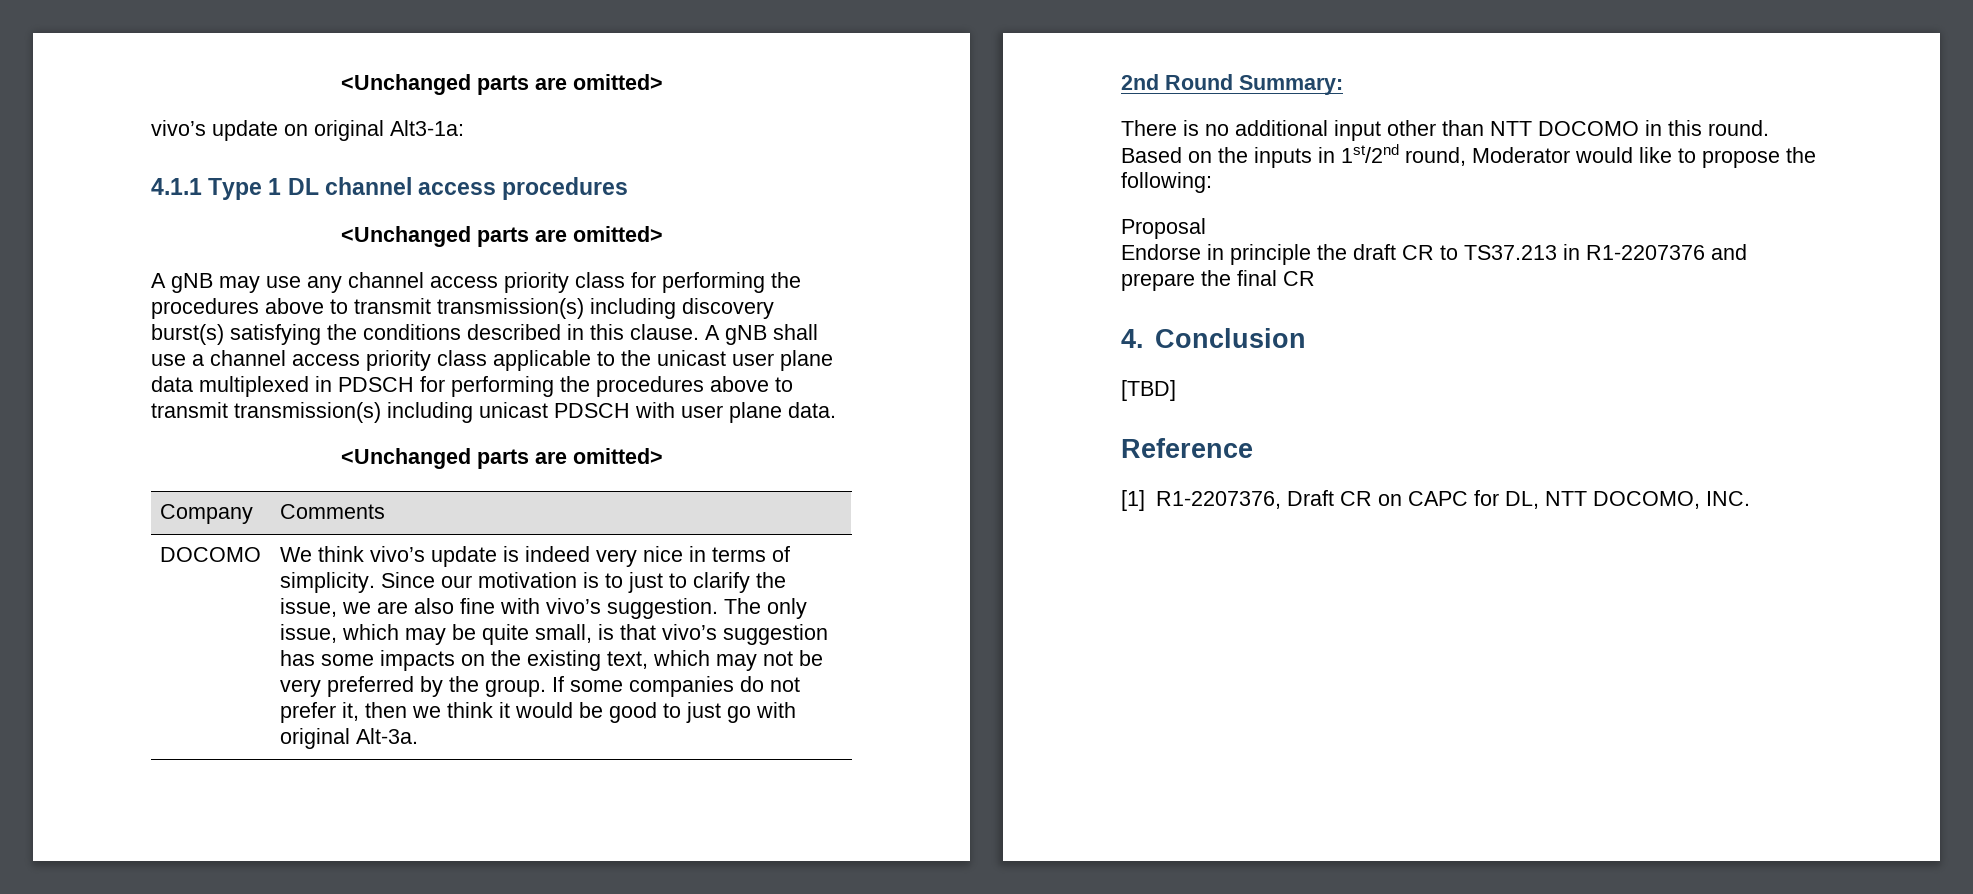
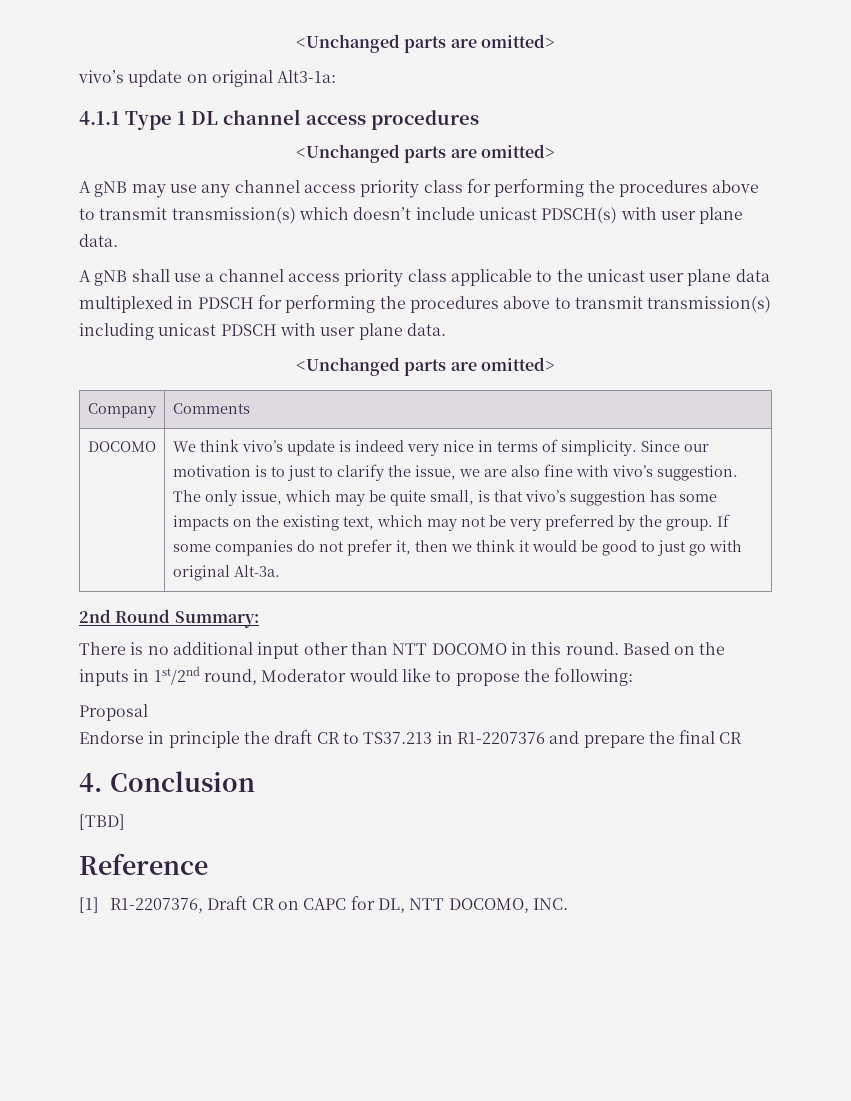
- A gNB may use any channel access priority class for performing the procedures above to transmit transmission(s) including discovery burst(s) satisfying the conditions described in this clause. A gNB shall use a channel access priority class applicable to the unicast user plane data multiplexed in PDSCH for performing the procedures above to transmit transmission(s) including unicast PDSCH with user plane data.
+ A gNB may use any channel access priority class for performing the procedures above to transmit transmission(s) which doesn’t include unicast PDSCH(s) with user plane data.
+ A gNB shall use a channel access priority class applicable to the unicast user plane data multiplexed in PDSCH for performing the procedures above to transmit transmission(s) including unicast PDSCH with user plane data.

